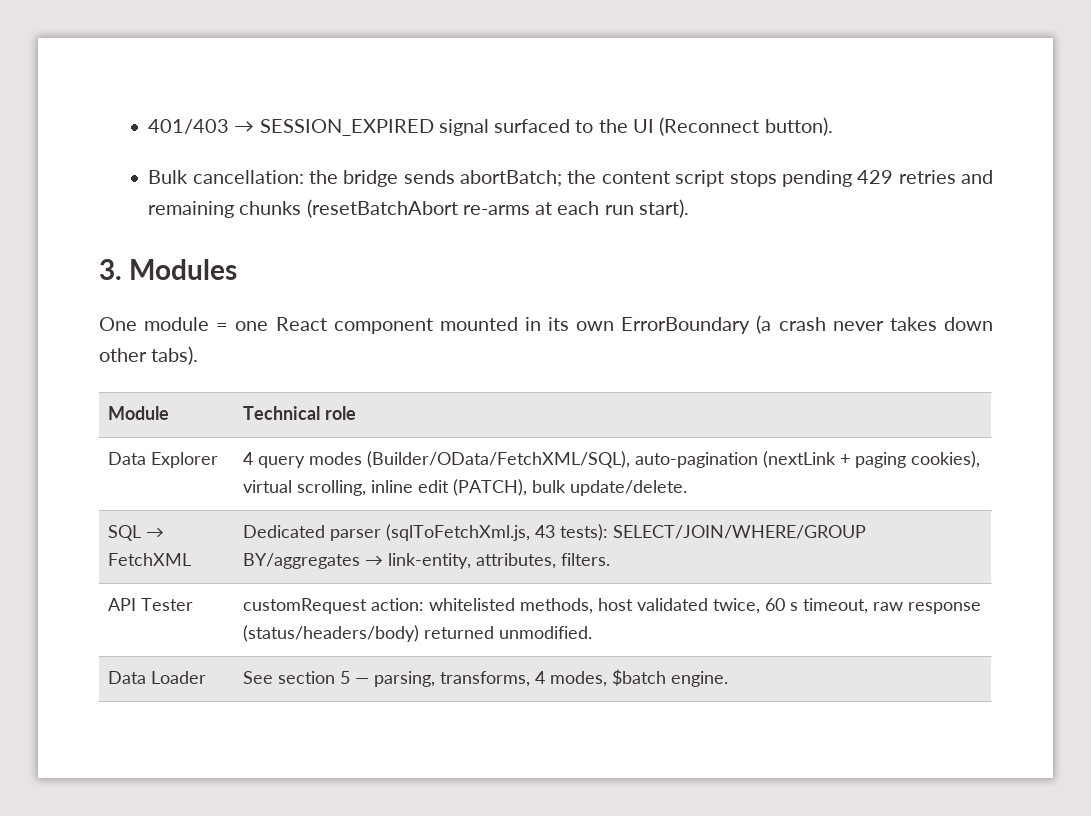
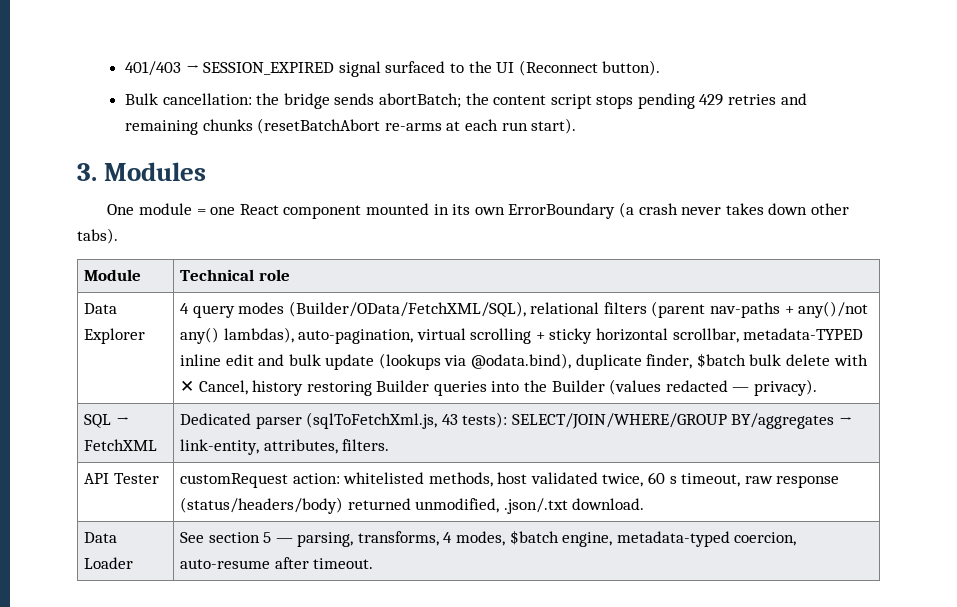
- 4 query modes (Builder/OData/FetchXML/SQL), auto-pagination (nextLink + paging cookies), virtual scrolling, inline edit (PATCH), bulk update/delete.
+ 4 query modes (Builder/OData/FetchXML/SQL), relational filters (parent nav-paths + any()/not any() lambdas), auto-pagination, virtual scrolling + sticky horizontal scrollbar, metadata-TYPED inline edit and bulk update (lookups via @odata.bind), duplicate finder, $batch bulk delete with ✕ Cancel, history restoring Builder queries into the Builder (values redacted — privacy).
- API Tester | customRequest action: whitelisted methods, host validated twice, 60 s timeout, raw response (status/headers/body) returned unmodified.
+ API Tester | customRequest action: whitelisted methods, host validated twice, 60 s timeout, raw response (status/headers/body) returned unmodified, .json/.txt download.
- Data Loader | See section 5 — parsing, transforms, 4 modes, $batch engine.
+ Data Loader | See section 5 — parsing, transforms, 4 modes, $batch engine, metadata-typed coercion, auto-resume after timeout.

